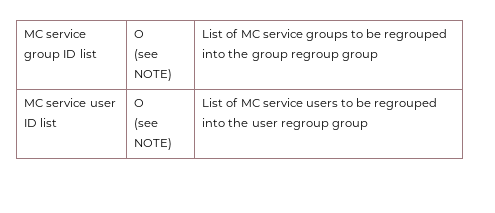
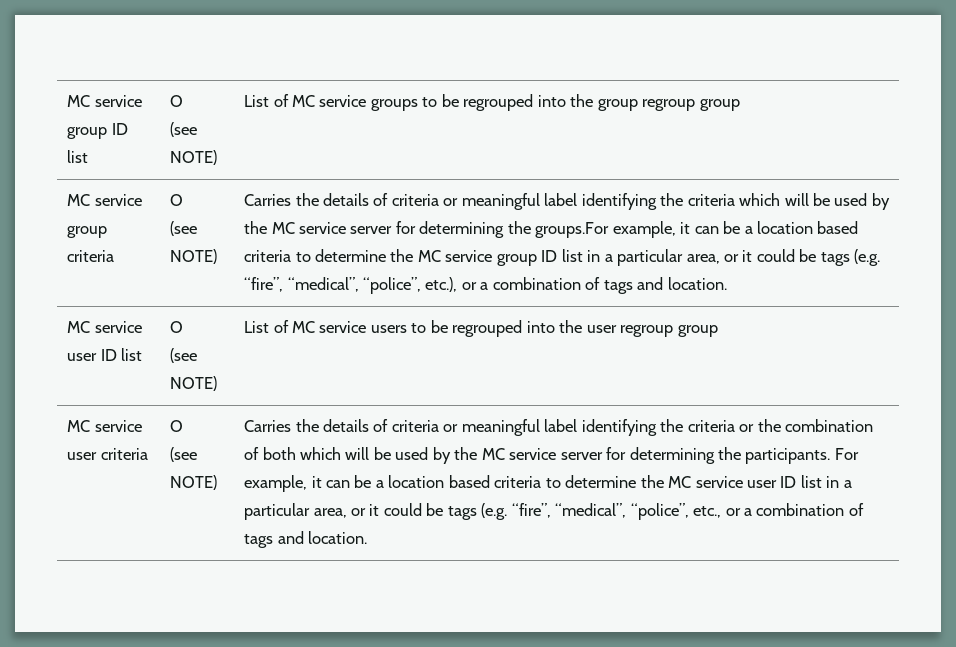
+ MC service group criteria | O
+ (see NOTE) | Carries the details of criteria or meaningful label identifying the criteria which will be used by the MC service server for determining the groups.For example, it can be a location based criteria to determine the MC service group ID list in a particular area, or it could be tags (e.g. “fire”, “medical”, “police”, etc.), or a combination of tags and location.
+ MC service user criteria | O
+ (see NOTE) | Carries the details of criteria or meaningful label identifying the criteria or the combination of both which will be used by the MC service server for determining the participants. For example, it can be a location based criteria to determine the MC service user ID list in a particular area, or it could be tags (e.g. “fire”, “medical”, “police”, etc., or a combination of tags and location.

